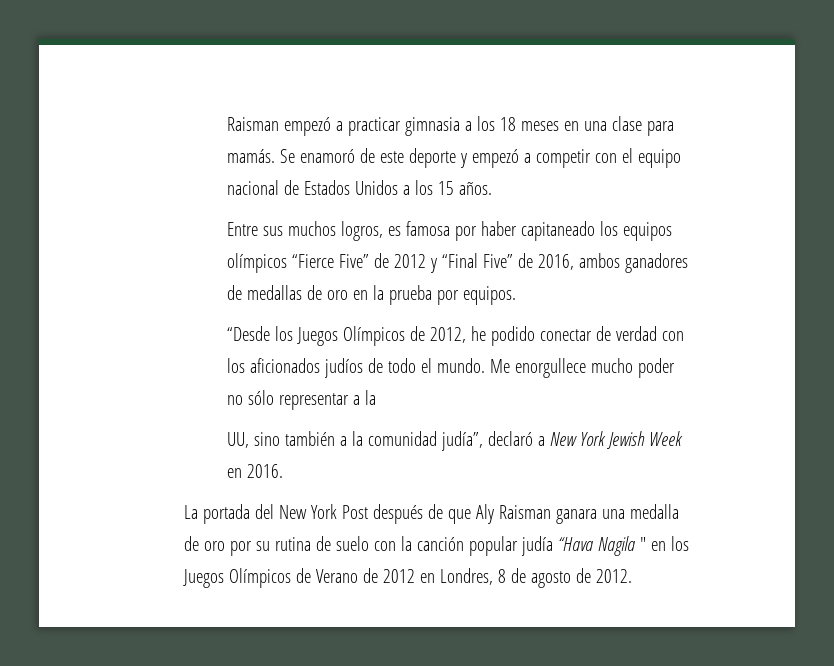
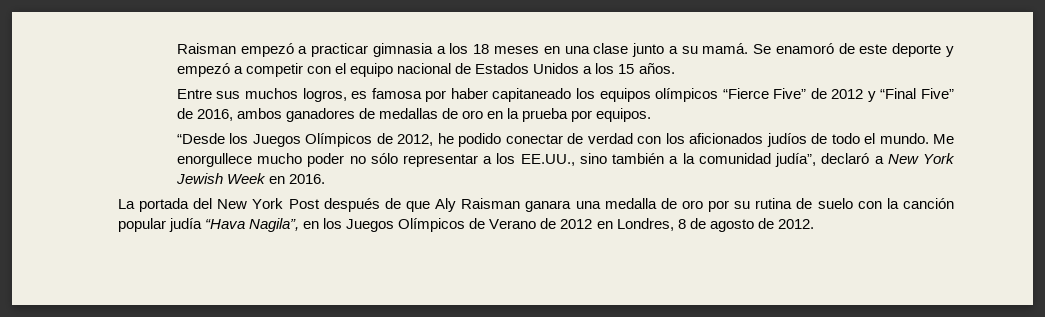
- Raisman empezó a practicar gimnasia a los 18 meses en una clase para mamás.
+ Raisman empezó a practicar gimnasia a los 18 meses en una clase junto a su mamá.
- Me enorgullece mucho poder no sólo representar a la
- UU, sino también a la comunidad judía”, declaró a New York Jewish Week en 2016.
+ Me enorgullece mucho poder no sólo representar a los EE.UU., sino también a la comunidad judía”, declaró a New York Jewish Week en 2016.
- La portada del New York Post después de que Aly Raisman ganara una medalla de oro por su rutina de suelo con la canción popular judía “Hava Nagila " en los Juegos Olímpicos de Verano de 2012 en Londres, 8 de agosto de 2012.
+ La portada del New York Post después de que Aly Raisman ganara una medalla de oro por su rutina de suelo con la canción popular judía “Hava Nagila”, en los Juegos Olímpicos de Verano de 2012 en Londres, 8 de agosto de 2012.

